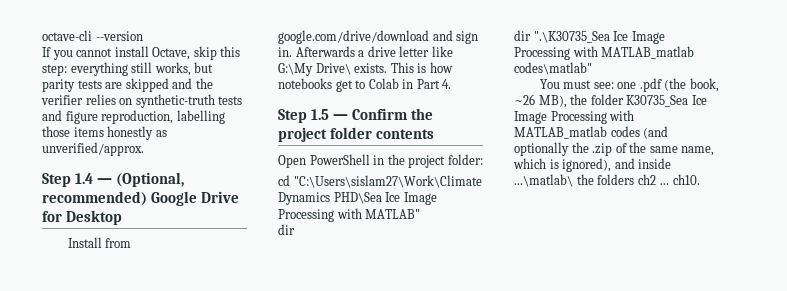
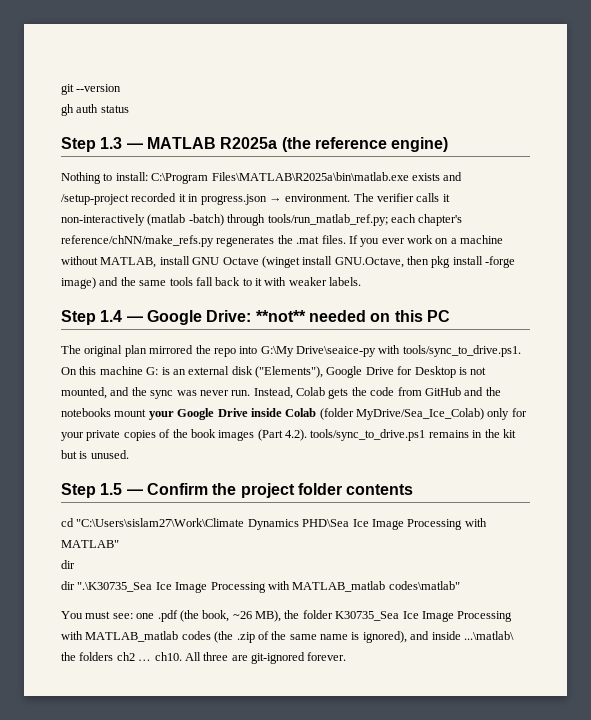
- octave-cli --version
+ git --version
- If you cannot install Octave, skip this step: everything still works, but parity tests are skipped and the verifier relies on synthetic-truth tests and figure reproduction, labelling those items honestly as unverified/approx.
- Step 1.4 — (Optional, recommended) Google Drive for Desktop
- Install from google.com/drive/download and sign in. Afterwards a drive letter like G:\My Drive\ exists. This is how notebooks get to Colab in Part 4.
+ gh auth status
+ Step 1.3 — MATLAB R2025a (the reference engine)
+ Nothing to install: C:\Program Files\MATLAB\R2025a\bin\matlab.exe exists and /setup-project recorded it in progress.json → environment. The verifier calls it non-interactively (matlab -batch) through tools/run_matlab_ref.py; each chapter's reference/chNN/make_refs.py regenerates the .mat files. If you ever work on a machine without MATLAB, install GNU Octave (winget install GNU.Octave, then pkg install -forge image) and the same tools fall back to it with weaker labels.
+ Step 1.4 — Google Drive: **not** needed on this PC
+ The original plan mirrored the repo into G:\My Drive\seaice-py with tools/sync_to_drive.ps1. On this machine G: is an external disk ("Elements"), Google Drive for Desktop is not mounted, and the sync was never run. Instead, Colab gets the code from GitHub and the notebooks mount your Google Drive inside Colab (folder MyDrive/Sea_Ice_Colab) only for your private copies of the book images (Part 4.2). tools/sync_to_drive.ps1 remains in the kit but is unused.
- Open PowerShell in the project folder:
- You must see: one .pdf (the book, ~26 MB), the folder K30735_Sea Ice Image Processing with MATLAB_matlab codes (and optionally the .zip of the same name, which is ignored), and inside ...\matlab\ the folders ch2 … ch10.
+ You must see: one .pdf (the book, ~26 MB), the folder K30735_Sea Ice Image Processing with MATLAB_matlab codes (the .zip of the same name is ignored), and inside ...\matlab\ the folders ch2 … ch10.
+ All three are git-ignored forever.

